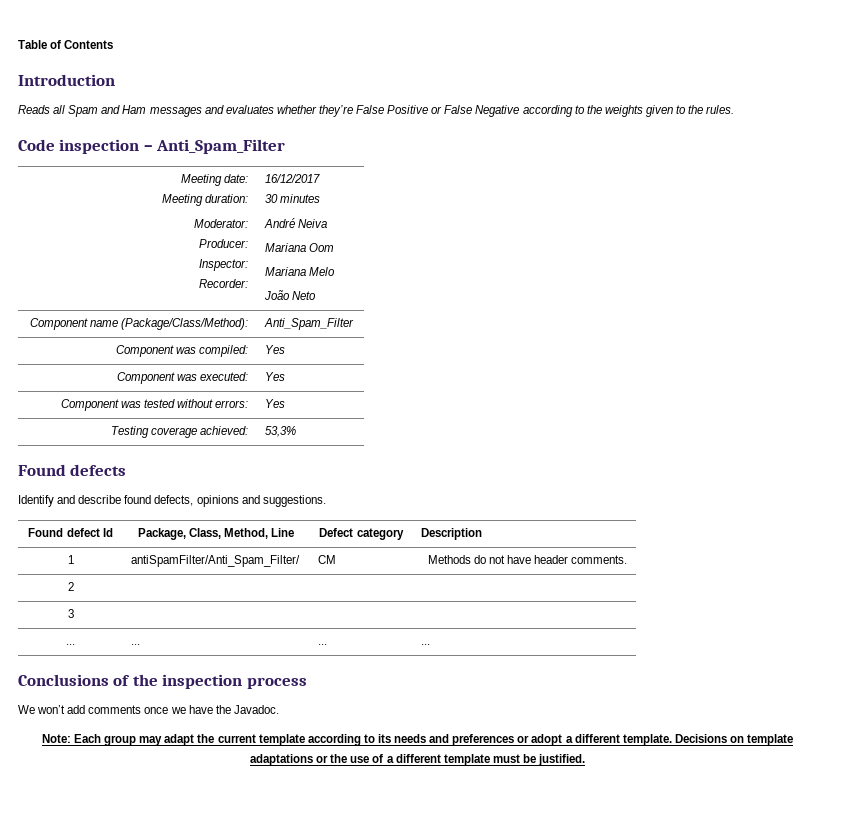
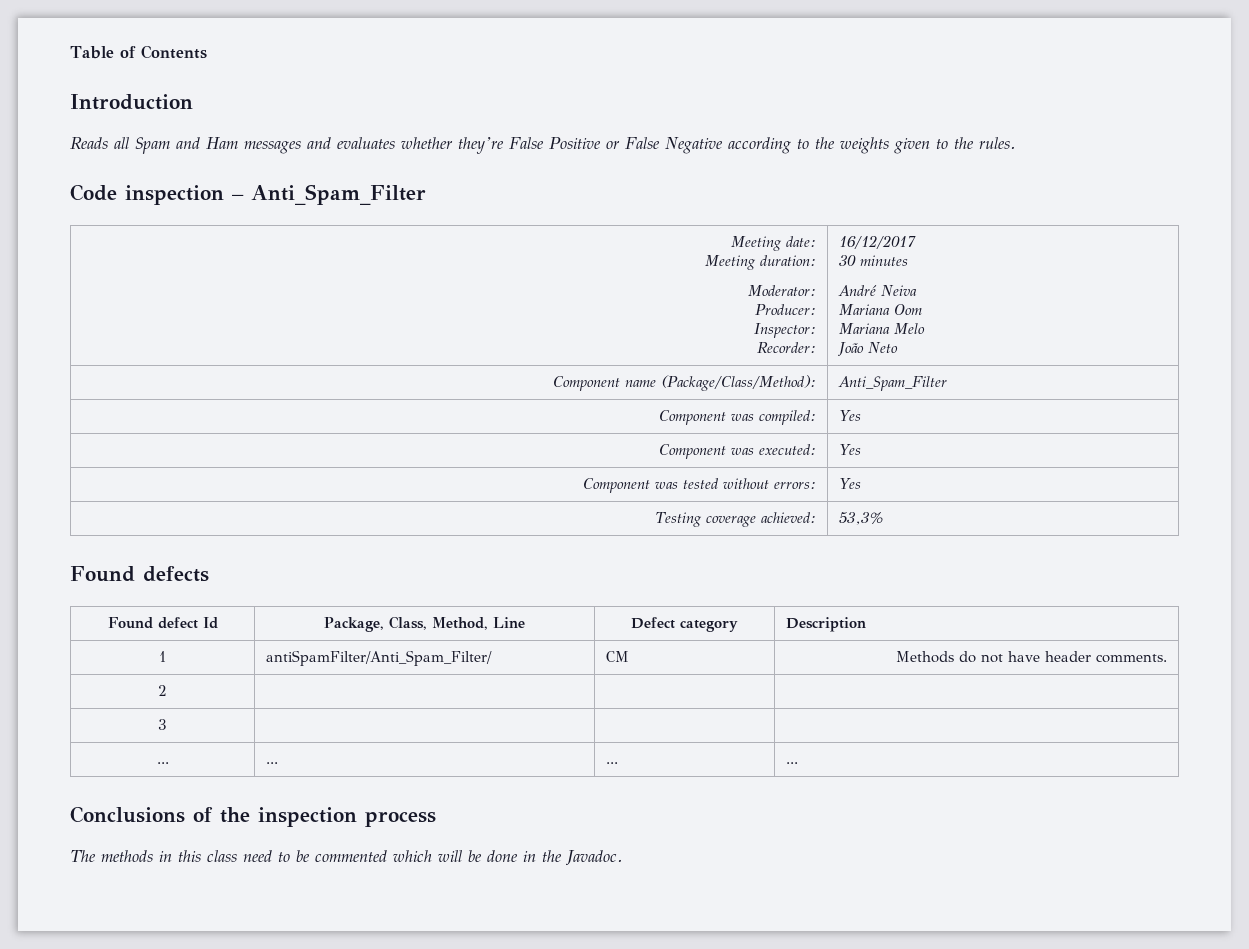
- Identify and describe found defects, opinions and suggestions.
- We won’t add comments once we have the Javadoc.
- Note: Each group may adapt the current template according to its needs and preferences or adopt a different template. Decisions on template adaptations or the use of a different template must be justified.
+ The methods in this class need to be commented which will be done in the Javadoc.

